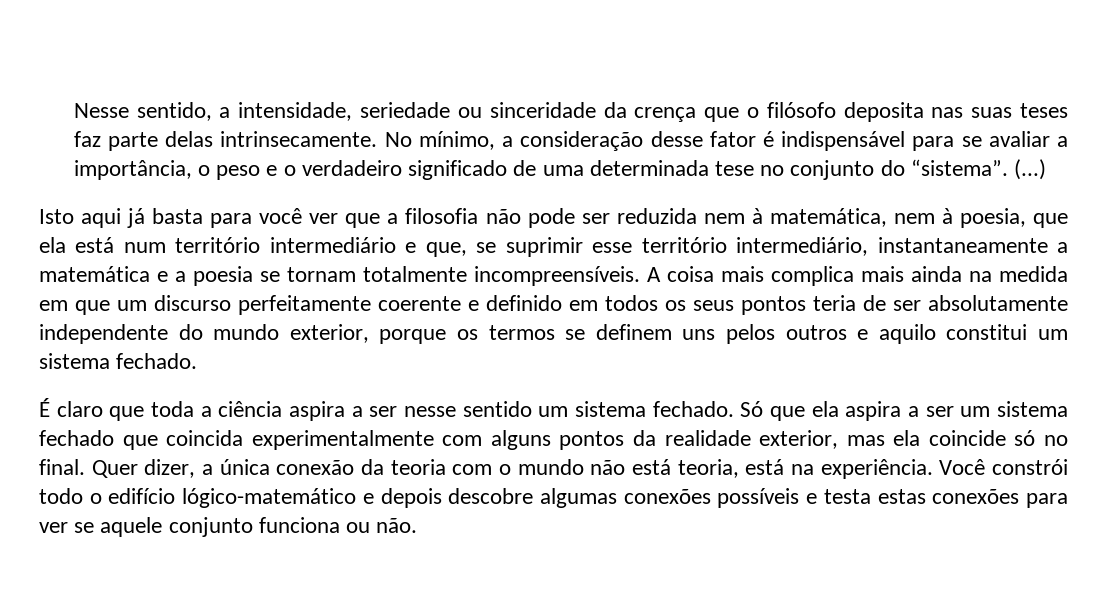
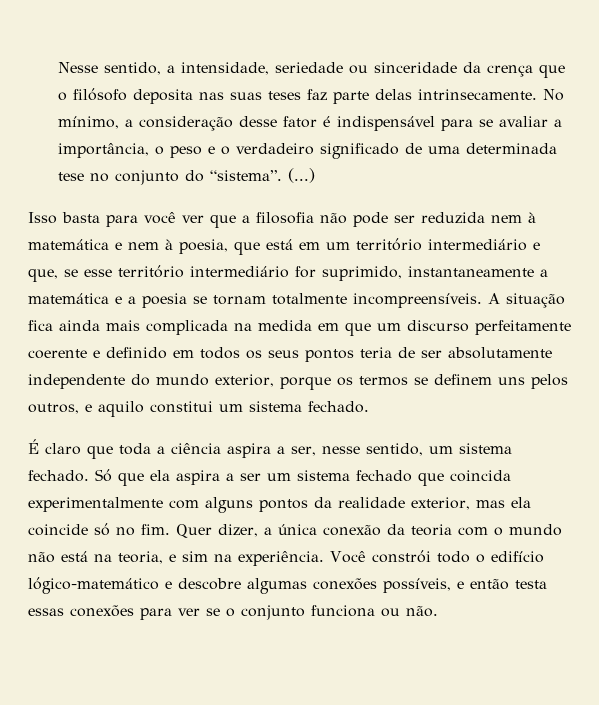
- Isto aqui já basta para você ver que a filosofia não pode ser reduzida nem à matemática, nem à poesia, que ela está num território intermediário e que, se suprimir esse território intermediário, instantaneamente a matemática e a poesia se tornam totalmente incompreensíveis.
+ Isso basta para você ver que a filosofia não pode ser reduzida nem à matemática e nem à poesia, que está em um território intermediário e que, se esse território intermediário for suprimido, instantaneamente a matemática e a poesia se tornam totalmente incompreensíveis.
- A coisa mais complica mais ainda na medida em que um discurso perfeitamente coerente e definido em todos os seus pontos teria de ser absolutamente independente do mundo exterior, porque os termos se definem uns pelos outros e aquilo constitui um sistema fechado.
+ A situação fica ainda mais complicada na medida em que um discurso perfeitamente coerente e definido em todos os seus pontos teria de ser absolutamente independente do mundo exterior, porque os termos se definem uns pelos outros, e aquilo constitui um sistema fechado.
- É claro que toda a ciência aspira a ser nesse sentido um sistema fechado.
+ É claro que toda a ciência aspira a ser, nesse sentido, um sistema fechado.
- Só que ela aspira a ser um sistema fechado que coincida experimentalmente com alguns pontos da realidade exterior, mas ela coincide só no final.
+ Só que ela aspira a ser um sistema fechado que coincida experimentalmente com alguns pontos da realidade exterior, mas ela coincide só no fim.
- Quer dizer, a única conexão da teoria com o mundo não está teoria, está na experiência.
+ Quer dizer, a única conexão da teoria com o mundo não está na teoria, e sim na experiência.
- Você constrói todo o edifício lógico-matemático e depois descobre algumas conexões possíveis e testa estas conexões para ver se aquele conjunto funciona ou não.
+ Você constrói todo o edifício lógico-matemático e descobre algumas conexões possíveis, e então testa essas conexões para ver se o conjunto funciona ou não.

